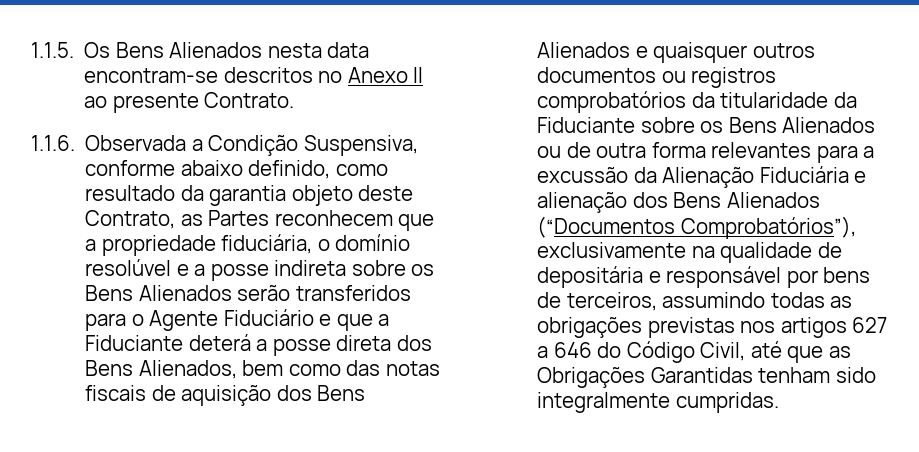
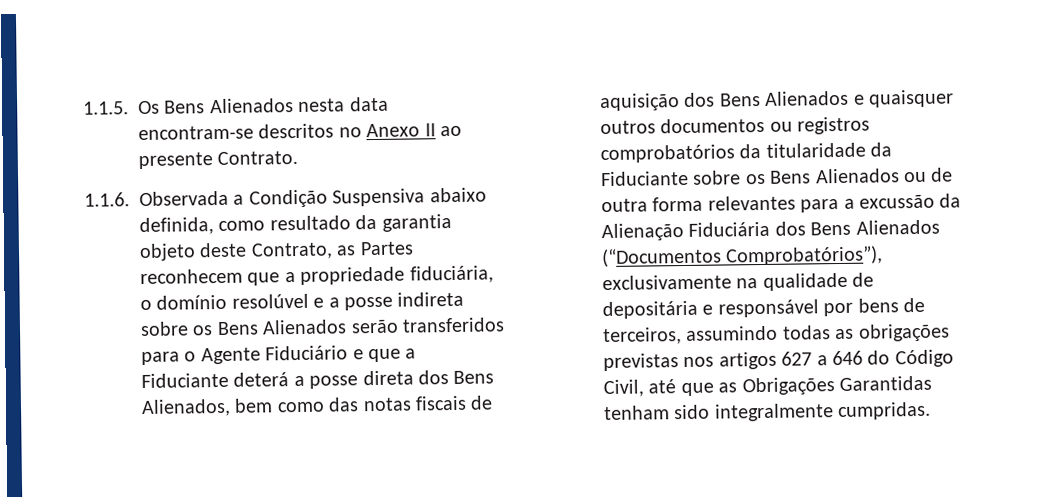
- 1.1.6. Observada a Condição Suspensiva, conforme abaixo definido, como resultado da garantia objeto deste Contrato, as Partes reconhecem que a propriedade fiduciária, o domínio resolúvel e a posse indireta sobre os Bens Alienados serão transferidos para o Agente Fiduciário e que a Fiduciante deterá a posse direta dos Bens Alienados, bem como das notas fiscais de aquisição dos Bens Alienados e quaisquer outros documentos ou registros comprobatórios da titularidade da Fiduciante sobre os Bens Alienados ou de outra forma relevantes para a excussão da Alienação Fiduciária e alienação dos Bens Alienados (“Documentos Comprobatórios”), exclusivamente na qualidade de depositária e responsável por bens de terceiros, assumindo todas as obrigações previstas nos artigos 627 a 646 do Código Civil, até que as Obrigações Garantidas tenham sido integralmente cumpridas.
+ 1.1.6. Observada a Condição Suspensiva abaixo definida, como resultado da garantia objeto deste Contrato, as Partes reconhecem que a propriedade fiduciária, o domínio resolúvel e a posse indireta sobre os Bens Alienados serão transferidos para o Agente Fiduciário e que a Fiduciante deterá a posse direta dos Bens Alienados, bem como das notas fiscais de aquisição dos Bens Alienados e quaisquer outros documentos ou registros comprobatórios da titularidade da Fiduciante sobre os Bens Alienados ou de outra forma relevantes para a excussão da Alienação Fiduciária dos Bens Alienados (“Documentos Comprobatórios”), exclusivamente na qualidade de depositária e responsável por bens de terceiros, assumindo todas as obrigações previstas nos artigos 627 a 646 do Código Civil, até que as Obrigações Garantidas tenham sido integralmente cumpridas.

